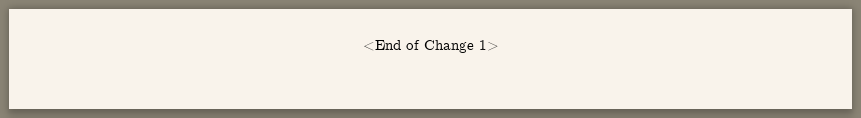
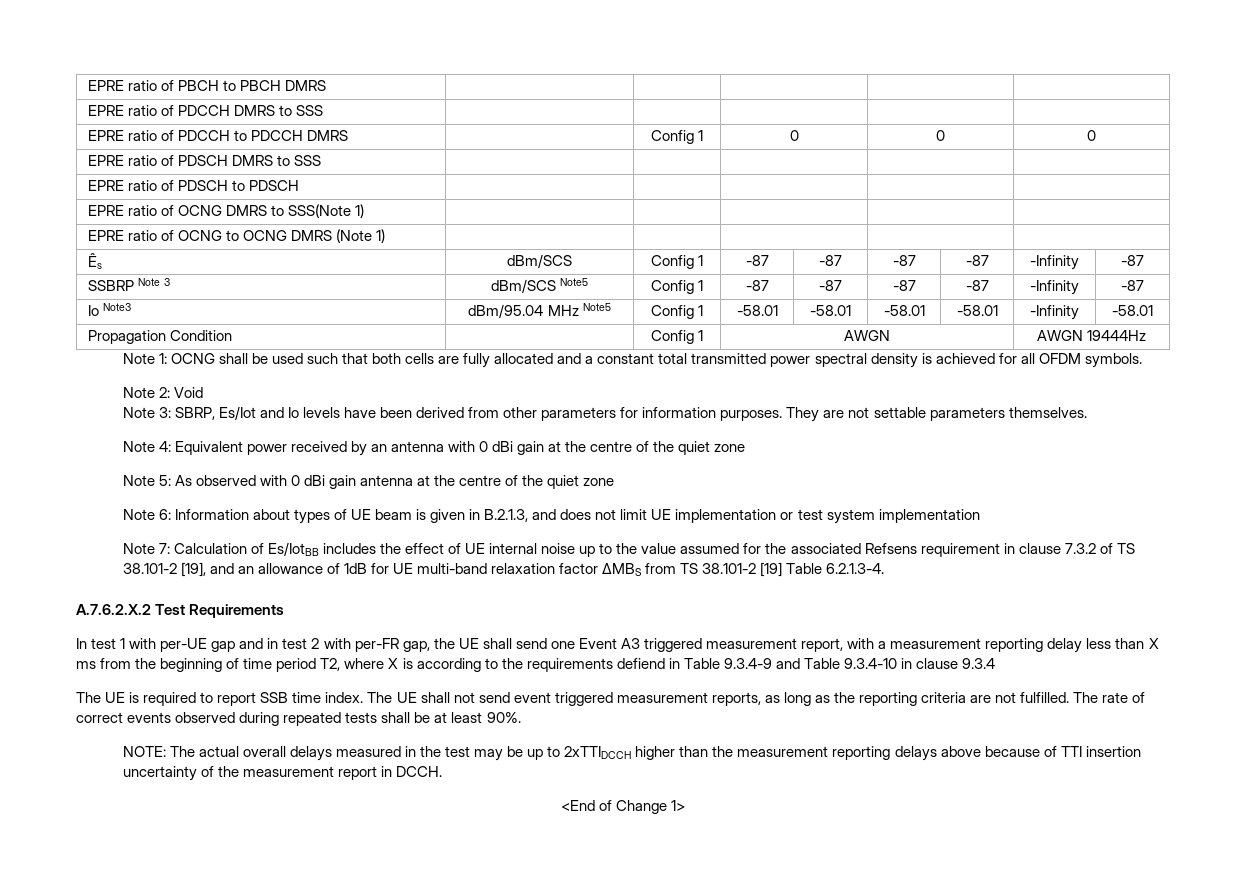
+ EPRE ratio of PBCH to PBCH DMRS | | | | |
+ EPRE ratio of PDCCH DMRS to SSS | | | | |
+ EPRE ratio of PDCCH to PDCCH DMRS | | Config 1 | 0 | 0 | 0
+ EPRE ratio of PDSCH DMRS to SSS | | | | |
+ EPRE ratio of PDSCH to PDSCH | | | | |
+ EPRE ratio of OCNG DMRS to SSS(Note 1) | | | | |
+ EPRE ratio of OCNG to OCNG DMRS (Note 1) | | | | |
+ Ês | dBm/SCS | Config 1 | -87 | -87 | -87 | -87 | -Infinity | -87
+ SSBRP Note 3 | dBm/SCS Note5 | Config 1 | -87 | -87 | -87 | -87 | -Infinity | -87
+ Io Note3 | dBm/95.04 MHz Note5 | Config 1 | -58.01 | -58.01 | -58.01 | -58.01 | -Infinity | -58.01
+ Propagation Condition | | Config 1 | AWGN | AWGN 19444Hz
+ Note 1: OCNG shall be used such that both cells are fully allocated and a constant total transmitted power spectral density is achieved for all OFDM symbols.
+ Note 2: Void
+ Note 3: SBRP, Es/Iot and Io levels have been derived from other parameters for information purposes. They are not settable parameters themselves.
+ Note 4: Equivalent power received by an antenna with 0 dBi gain at the centre of the quiet zone
+ Note 5: As observed with 0 dBi gain antenna at the centre of the quiet zone
+ Note 6: Information about types of UE beam is given in B.2.1.3, and does not limit UE implementation or test system implementation
+ Note 7: Calculation of Es/IotBB includes the effect of UE internal noise up to the value assumed for the associated Refsens requirement in clause 7.3.2 of TS 38.101-2 [19], and an allowance of 1dB for UE multi-band relaxation factor ΔMBS from TS 38.101-2 [19] Table 6.2.1.3-4.
+ A.7.6.2.X.2 Test Requirements
+ In test 1 with per-UE gap and in test 2 with per-FR gap, the UE shall send one Event A3 triggered measurement report, with a measurement reporting delay less than X ms from the beginning of time period T2, where X is according to the requirements defiend in Table 9.3.4-9 and Table 9.3.4-10 in clause 9.3.4
+ The UE is required to report SSB time index. The UE shall not send event triggered measurement reports, as long as the reporting criteria are not fulfilled. The rate of correct events observed during repeated tests shall be at least 90%.
+ NOTE: The actual overall delays measured in the test may be up to 2xTTIDCCH higher than the measurement reporting delays above because of TTI insertion uncertainty of the measurement report in DCCH.

